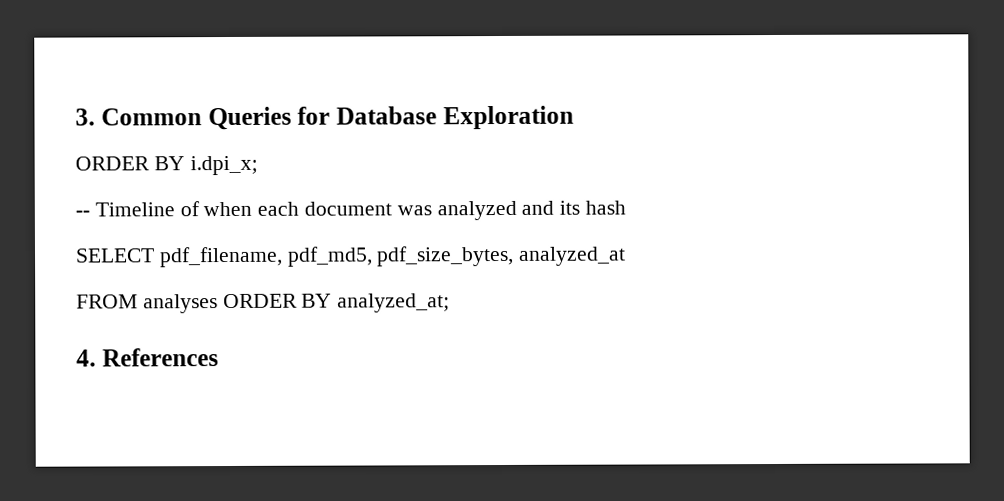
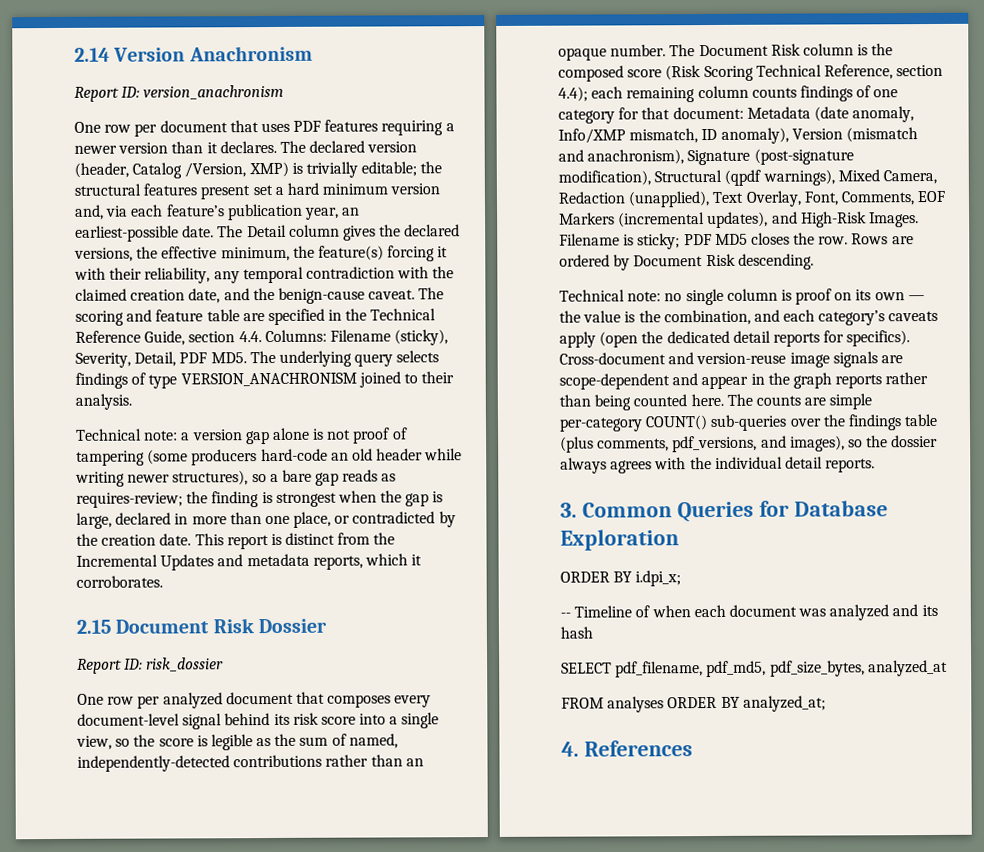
+ 2.14 Version Anachronism
+ Report ID: version_anachronism
+ One row per document that uses PDF features requiring a newer version than it declares. The declared version (header, Catalog /Version, XMP) is trivially editable; the structural features present set a hard minimum version and, via each feature’s publication year, an earliest-possible date. The Detail column gives the declared versions, the effective minimum, the feature(s) forcing it with their reliability, any temporal contradiction with the claimed creation date, and the benign-cause caveat. The scoring and feature table are specified in the Technical Reference Guide, section 4.4. Columns: Filename (sticky), Severity, Detail, PDF MD5. The underlying query selects findings of type VERSION_ANACHRONISM joined to their analysis.
+ Technical note: a version gap alone is not proof of tampering (some producers hard-code an old header while writing newer structures), so a bare gap reads as requires-review; the finding is strongest when the gap is large, declared in more than one place, or contradicted by the creation date. This report is distinct from the Incremental Updates and metadata reports, which it corroborates.
+ 2.15 Document Risk Dossier
+ Report ID: risk_dossier
+ One row per analyzed document that composes every document-level signal behind its risk score into a single view, so the score is legible as the sum of named, independently-detected contributions rather than an opaque number. The Document Risk column is the composed score (Risk Scoring Technical Reference, section 4.4); each remaining column counts findings of one category for that document: Metadata (date anomaly, Info/XMP mismatch, ID anomaly), Version (mismatch and anachronism), Signature (post-signature modification), Structural (qpdf warnings), Mixed Camera, Redaction (unapplied), Text Overlay, Font, Comments, EOF Markers (incremental updates), and High-Risk Images. Filename is sticky; PDF MD5 closes the row. Rows are ordered by Document Risk descending.
+ Technical note: no single column is proof on its own — the value is the combination, and each category’s caveats apply (open the dedicated detail reports for specifics). Cross-document and version-reuse image signals are scope-dependent and appear in the graph reports rather than being counted here. The counts are simple per-category COUNT() sub-queries over the findings table (plus comments, pdf_versions, and images), so the dossier always agrees with the individual detail reports.

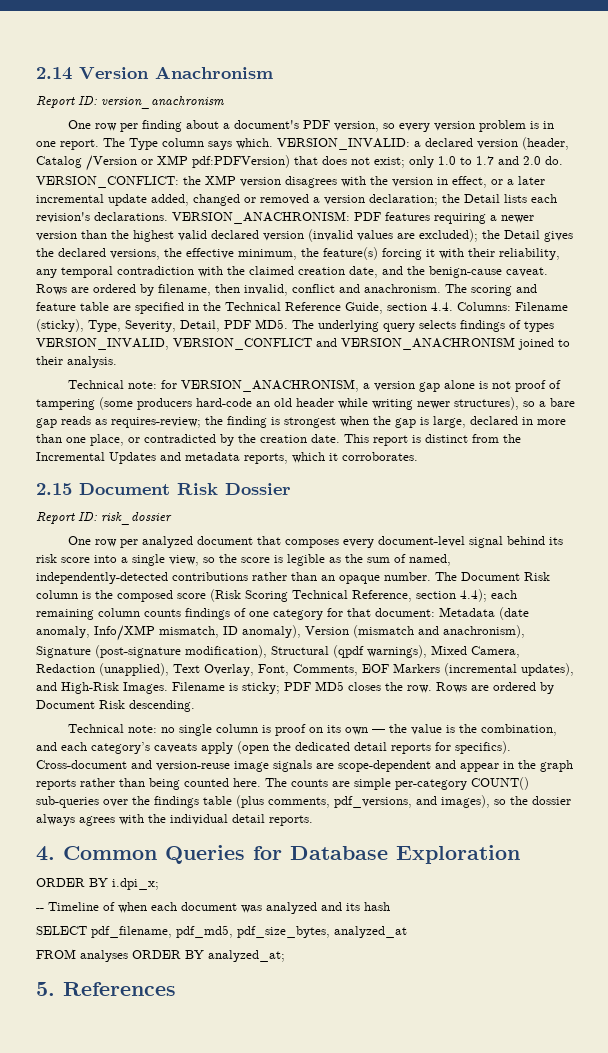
- One row per document that uses PDF features requiring a newer version than it declares. The declared version (header, Catalog /Version, XMP) is trivially editable; the structural features present set a hard minimum version and, via each feature’s publication year, an earliest-possible date. The Detail column gives the declared versions, the effective minimum, the feature(s) forcing it with their reliability, any temporal contradiction with the claimed creation date, and the benign-cause caveat.
+ One row per finding about a document's PDF version, so every version problem is in one report. The Type column says which. VERSION_INVALID: a declared version (header, Catalog /Version or XMP pdf:PDFVersion) that does not exist; only 1.0 to 1.7 and 2.0 do. VERSION_CONFLICT: the XMP version disagrees with the version in effect, or a later incremental update added, changed or removed a version declaration; the Detail lists each revision's declarations. VERSION_ANACHRONISM: PDF features requiring a newer version than the highest valid declared version (invalid values are excluded); the Detail gives the declared versions, the effective minimum, the feature(s) forcing it with their reliability, any temporal contradiction with the claimed creation date, and the benign-cause caveat.
+ Rows are ordered by filename, then invalid, conflict and anachronism.
- The scoring and feature table are specified in the Technical Reference Guide, section 4.4. Columns: Filename (sticky), Severity, Detail, PDF MD5. The underlying query selects findings of type VERSION_ANACHRONISM joined to their analysis.
+ The scoring and feature table are specified in the Technical Reference Guide, section 4.4. Columns: Filename (sticky), Type, Severity, Detail, PDF MD5. The underlying query selects findings of types VERSION_INVALID, VERSION_CONFLICT and VERSION_ANACHRONISM joined to their analysis.
- Technical note: a version gap alone is not proof of tampering (some producers hard-code an old header while writing newer structures), so a bare gap reads as requires-review; the finding is strongest when the gap is large, declared in more than one place, or contradicted by the creation date.
+ Technical note: for VERSION_ANACHRONISM, a version gap alone is not proof of tampering (some producers hard-code an old header while writing newer structures), so a bare gap reads as requires-review; the finding is strongest when the gap is large, declared in more than one place, or contradicted by the creation date.
- 3. Common Queries for Database Exploration
+ 4. Common Queries for Database Exploration
- 4. References
+ 5. References

